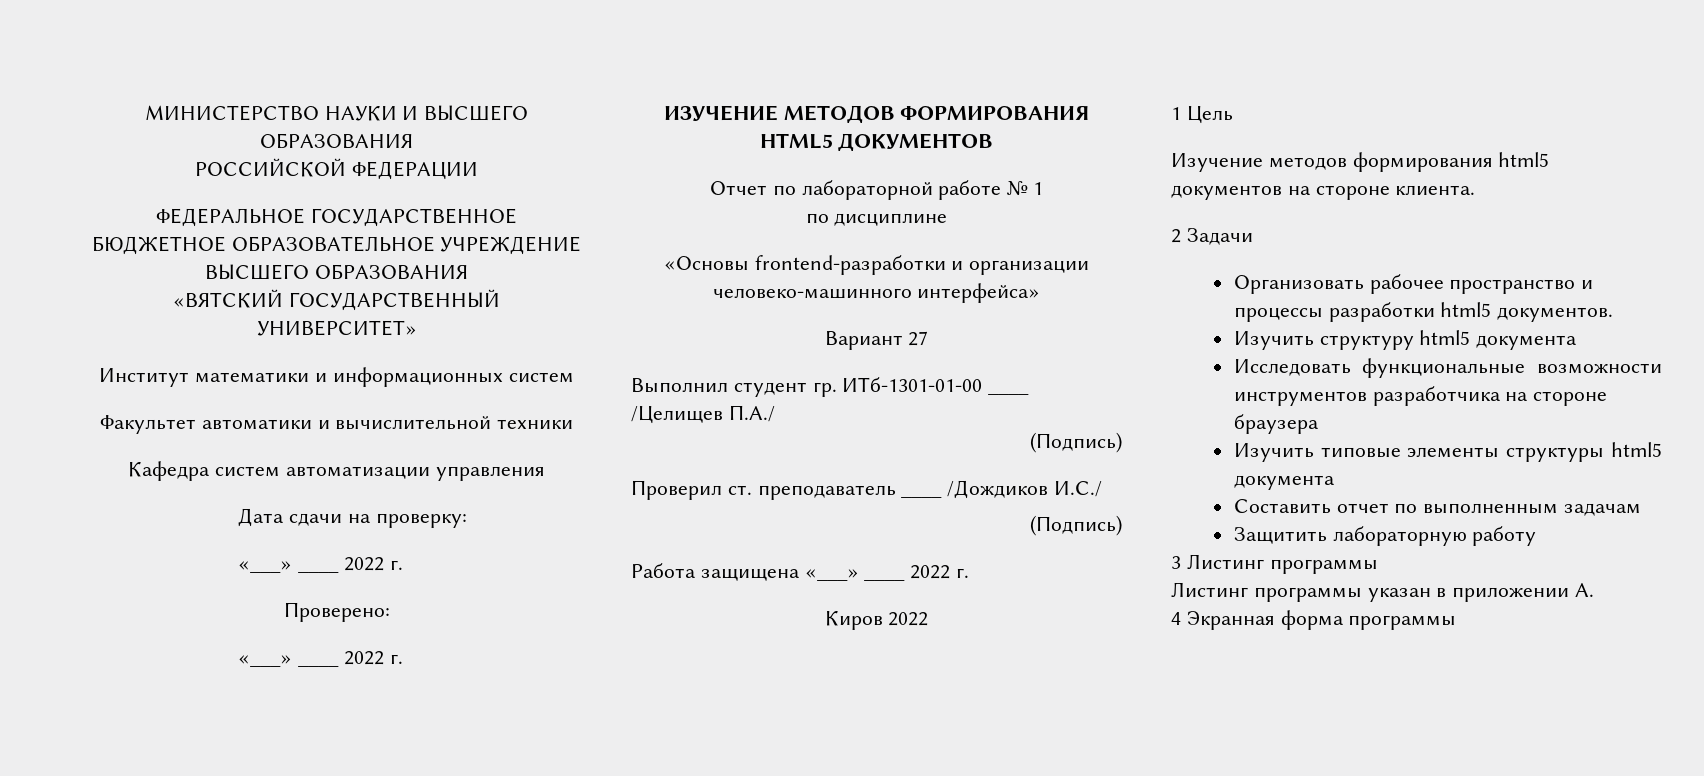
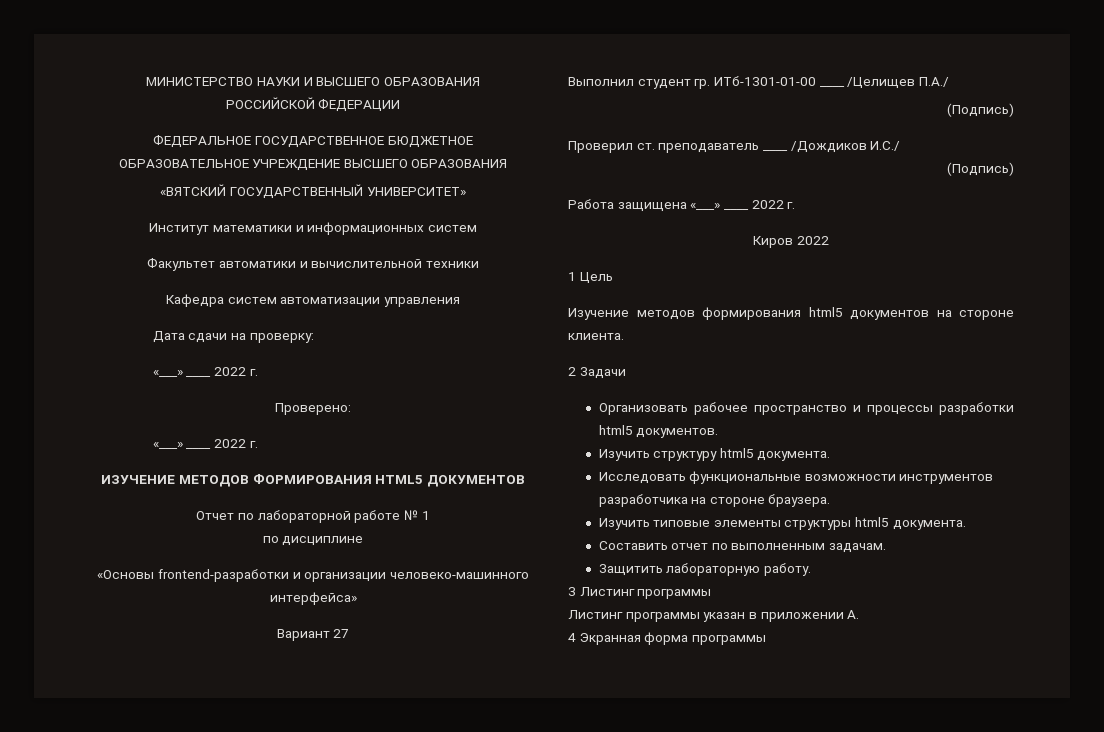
- Изучить структуру html5 документа
+ Изучить структуру html5 документа.
- Исследовать функциональные возможности инструментов разработчика на стороне браузера
+ Исследовать функциональные возможности инструментов разработчика на стороне браузера.
- Изучить типовые элементы структуры html5 документа
+ Изучить типовые элементы структуры html5 документа.
- Составить отчет по выполненным задачам
+ Составить отчет по выполненным задачам.
- Защитить лабораторную работу
+ Защитить лабораторную работу.

